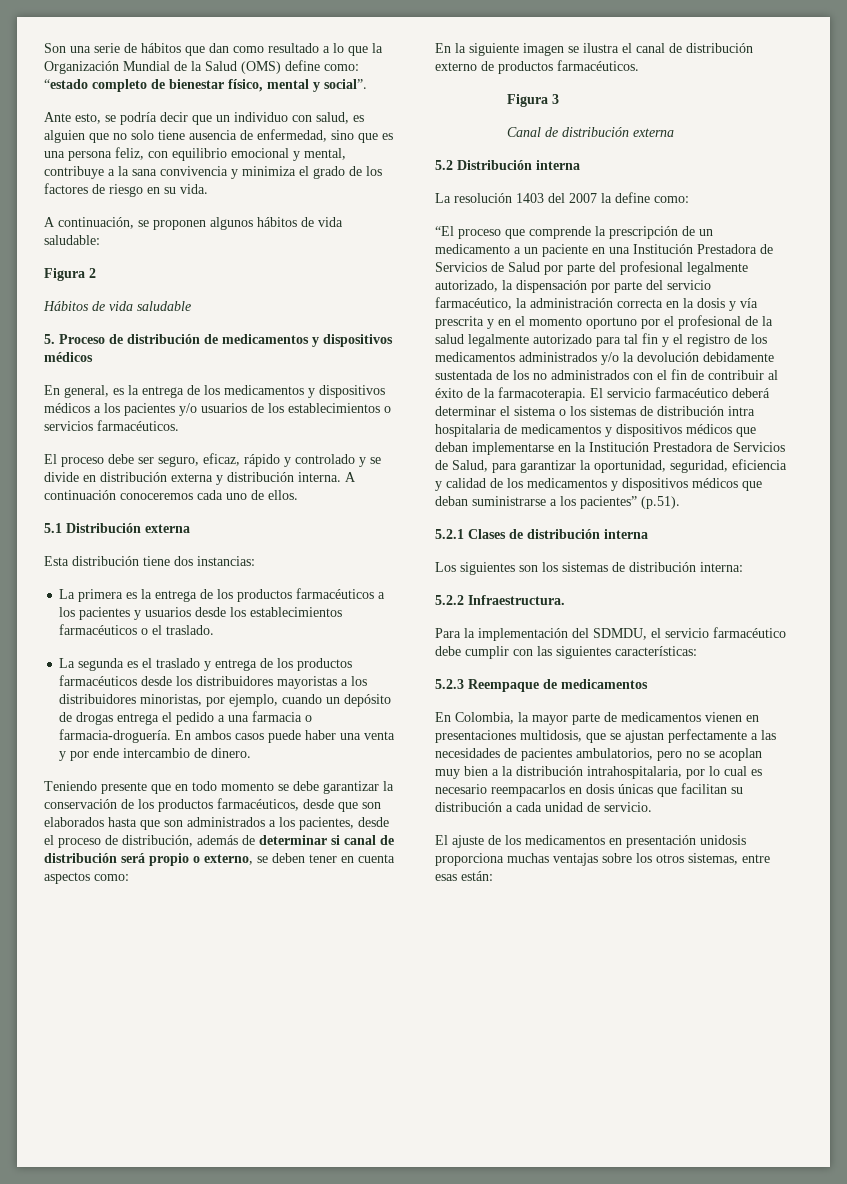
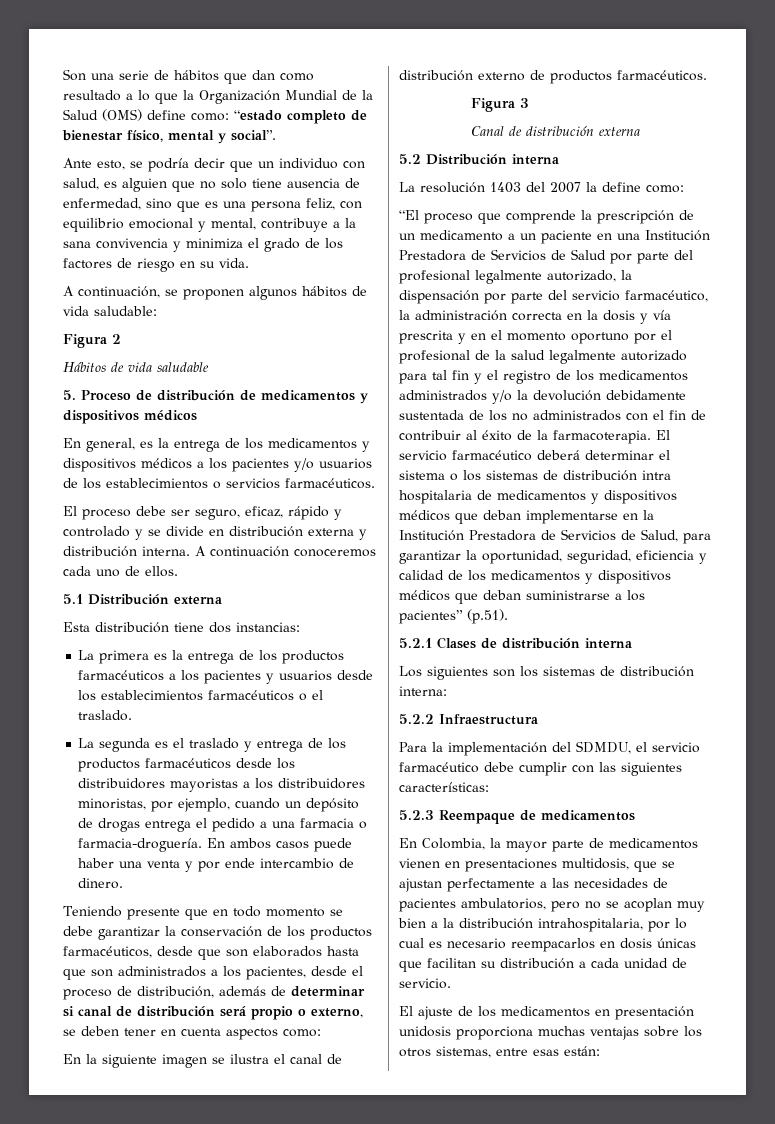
- 5.2.2 Infraestructura.
+ 5.2.2 Infraestructura

